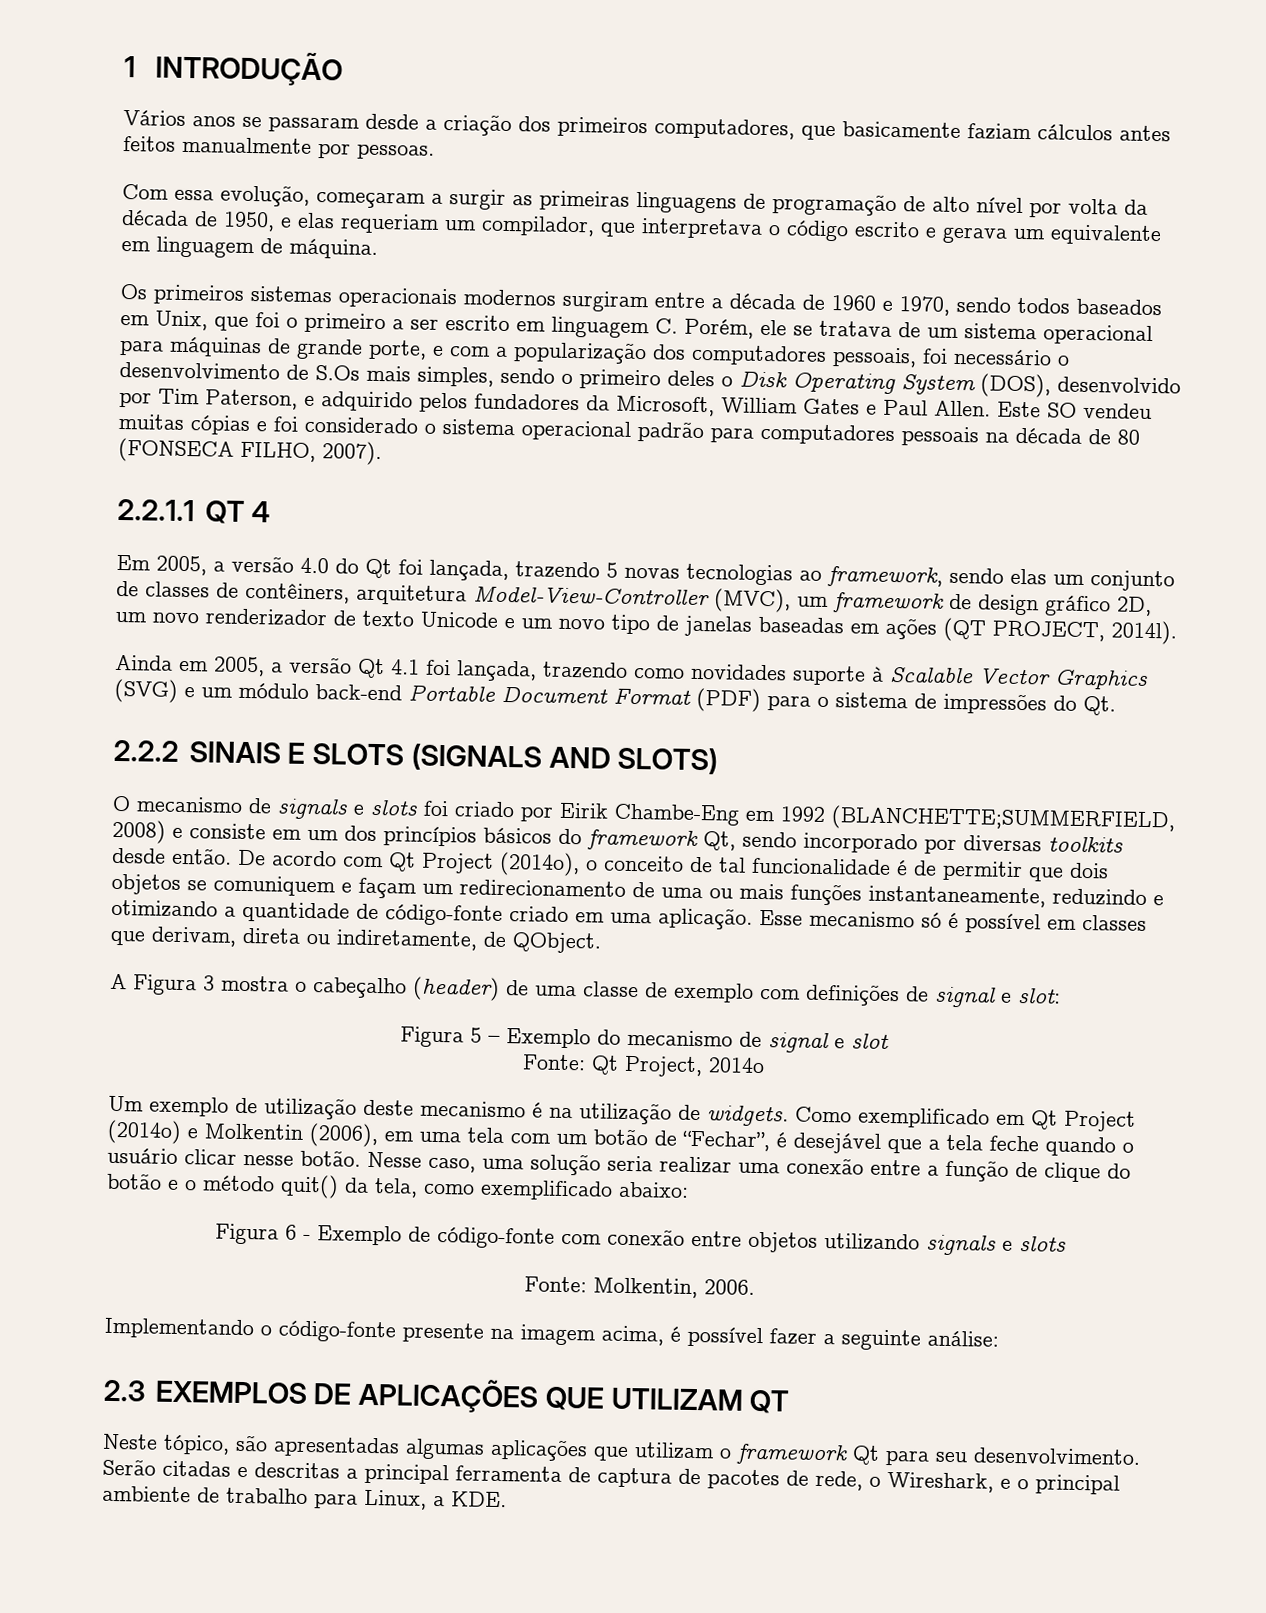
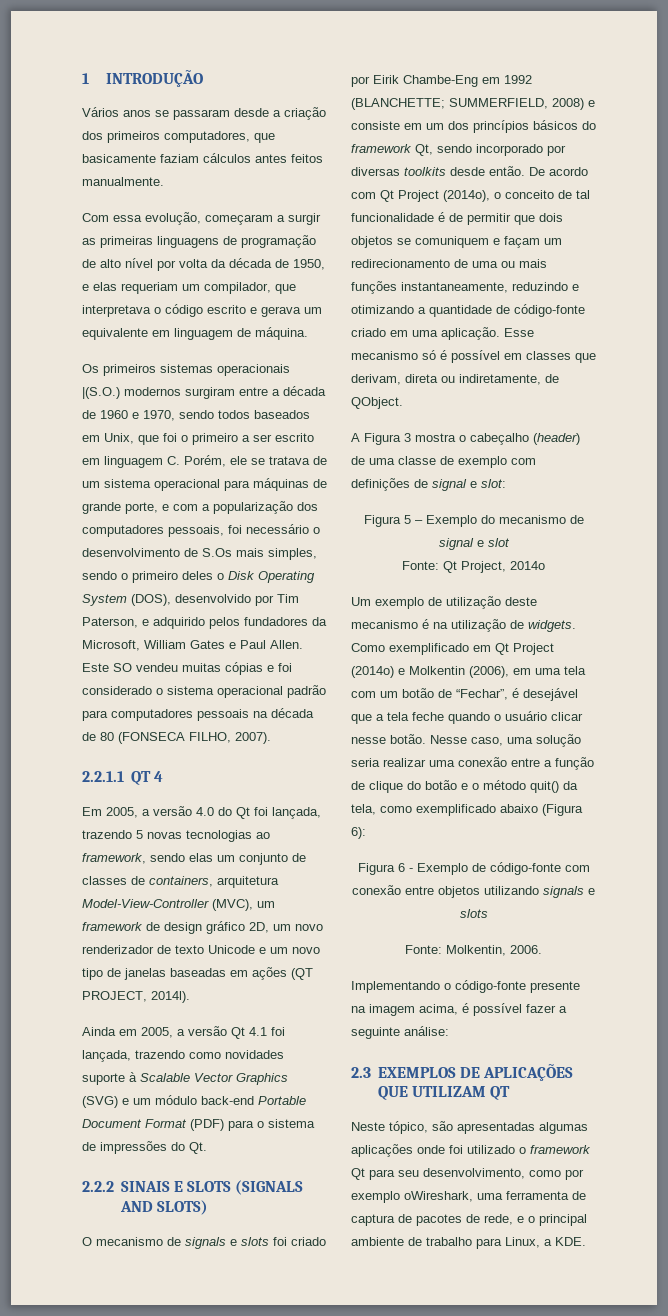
- Vários anos se passaram desde a criação dos primeiros computadores, que basicamente faziam cálculos antes feitos manualmente por pessoas.
+ Vários anos se passaram desde a criação dos primeiros computadores, que basicamente faziam cálculos antes feitos manualmente.
- Os primeiros sistemas operacionais modernos surgiram entre a década de 1960 e 1970, sendo todos baseados em Unix, que foi o primeiro a ser escrito em linguagem C. Porém, ele se tratava de um sistema operacional para máquinas de grande porte, e com a popularização dos computadores pessoais, foi necessário o desenvolvimento de S.Os mais simples, sendo o primeiro deles o Disk Operating System (DOS), desenvolvido por Tim Paterson, e adquirido pelos fundadores da Microsoft, William Gates e Paul Allen.
+ Os primeiros sistemas operacionais |(S.O.) modernos surgiram entre a década de 1960 e 1970, sendo todos baseados em Unix, que foi o primeiro a ser escrito em linguagem C. Porém, ele se tratava de um sistema operacional para máquinas de grande porte, e com a popularização dos computadores pessoais, foi necessário o desenvolvimento de S.Os mais simples, sendo o primeiro deles o Disk Operating System (DOS), desenvolvido por Tim Paterson, e adquirido pelos fundadores da Microsoft, William Gates e Paul Allen.
- Em 2005, a versão 4.0 do Qt foi lançada, trazendo 5 novas tecnologias ao framework, sendo elas um conjunto de classes de contêiners, arquitetura Model-View-Controller (MVC), um framework de design gráfico 2D, um novo renderizador de texto Unicode e um novo tipo de janelas baseadas em ações (QT PROJECT, 2014l).
+ Em 2005, a versão 4.0 do Qt foi lançada, trazendo 5 novas tecnologias ao framework, sendo elas um conjunto de classes de containers, arquitetura Model-View-Controller (MVC), um framework de design gráfico 2D, um novo renderizador de texto Unicode e um novo tipo de janelas baseadas em ações (QT PROJECT, 2014l).
- O mecanismo de signals e slots foi criado por Eirik Chambe-Eng em 1992 (BLANCHETTE;SUMMERFIELD, 2008) e consiste em um dos princípios básicos do framework Qt, sendo incorporado por diversas toolkits desde então.
+ O mecanismo de signals e slots foi criado por Eirik Chambe-Eng em 1992 (BLANCHETTE; SUMMERFIELD, 2008) e consiste em um dos princípios básicos do framework Qt, sendo incorporado por diversas toolkits desde então.
- Nesse caso, uma solução seria realizar uma conexão entre a função de clique do botão e o método quit() da tela, como exemplificado abaixo:
+ Nesse caso, uma solução seria realizar uma conexão entre a função de clique do botão e o método quit() da tela, como exemplificado abaixo (Figura 6):
- Neste tópico, são apresentadas algumas aplicações que utilizam o framework Qt para seu desenvolvimento. Serão citadas e descritas a principal ferramenta de captura de pacotes de rede, o Wireshark, e o principal ambiente de trabalho para Linux, a KDE.
+ Neste tópico, são apresentadas algumas aplicações onde foi utilizado o framework Qt para seu desenvolvimento, como por exemplo oWireshark, uma ferramenta de captura de pacotes de rede, e o principal ambiente de trabalho para Linux, a KDE.

